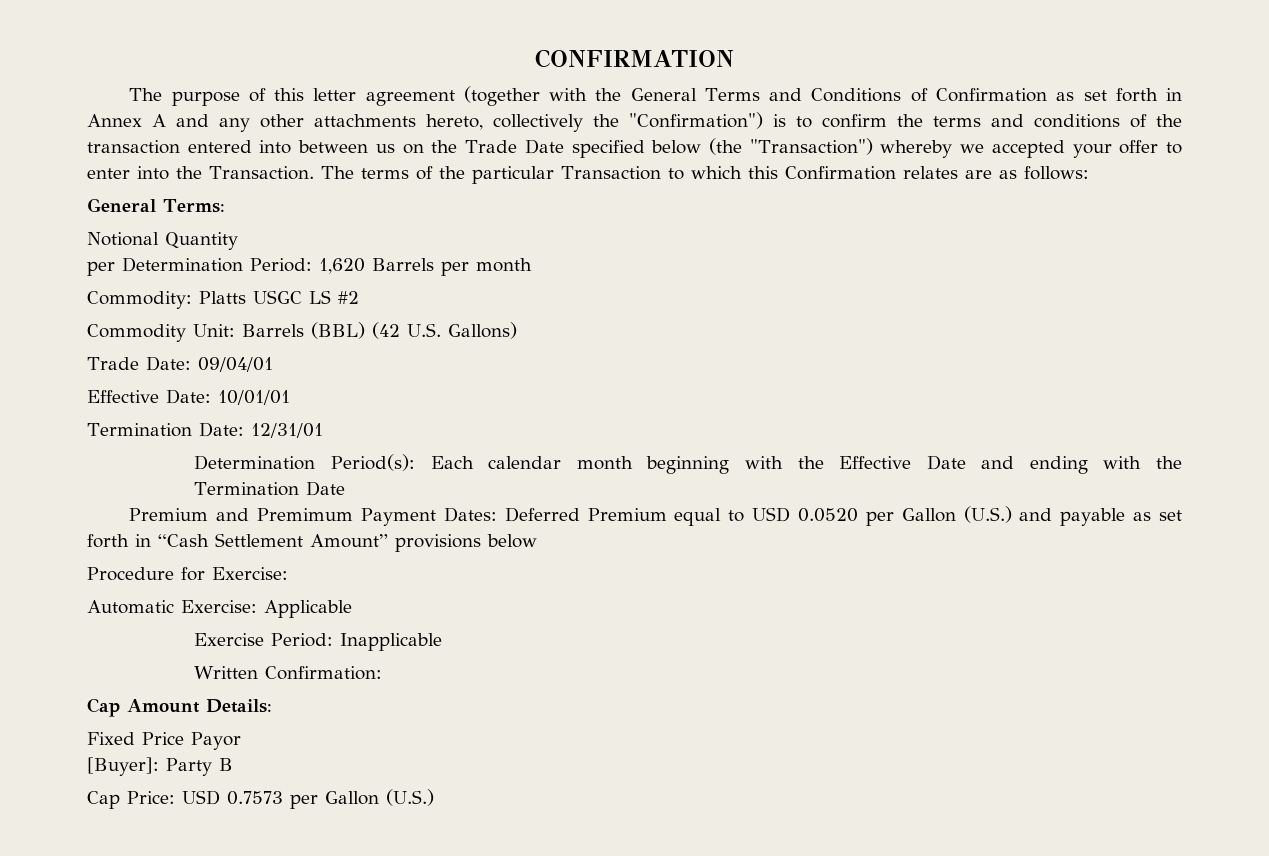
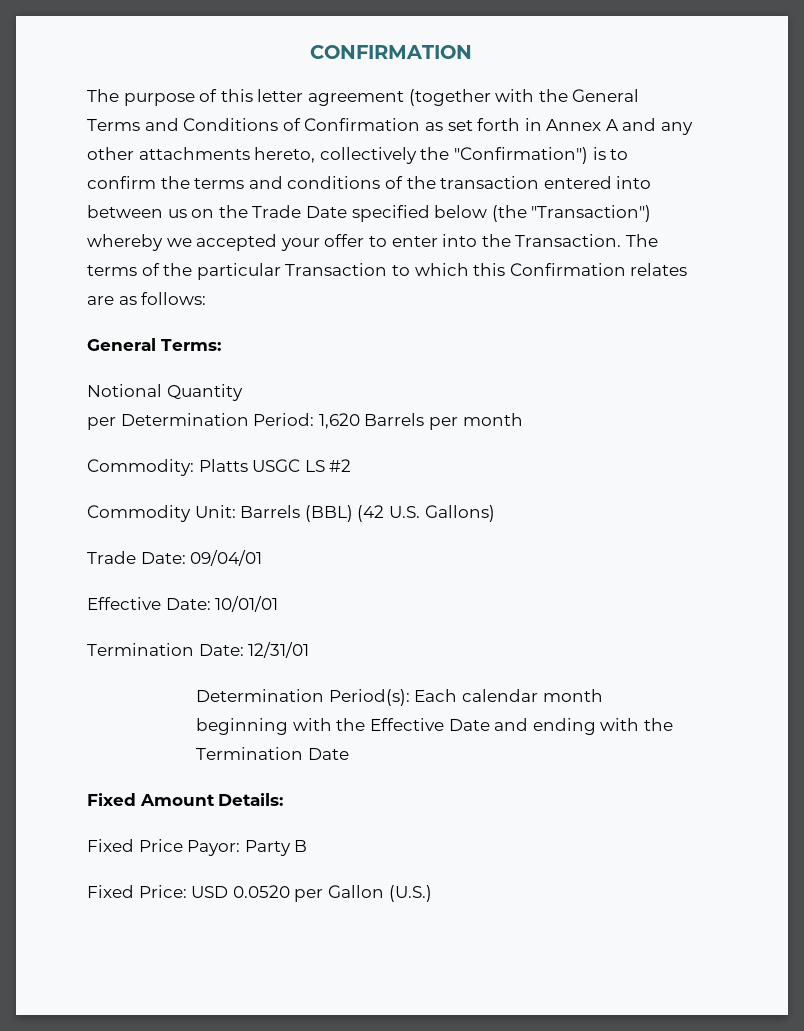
- Premium and Premimum Payment Dates: Deferred Premium equal to USD 0.0520 per Gallon (U.S.) and payable as set forth in “Cash Settlement Amount” provisions below
- Procedure for Exercise:
- Automatic Exercise: Applicable
- Exercise Period: Inapplicable
- Written Confirmation:
- Cap Amount Details:
- Fixed Price Payor
- [Buyer]: Party B
- Cap Price: USD 0.7573 per Gallon (U.S.)
+ Fixed Amount Details:
+ Fixed Price Payor: Party B
+ Fixed Price: USD 0.0520 per Gallon (U.S.)

